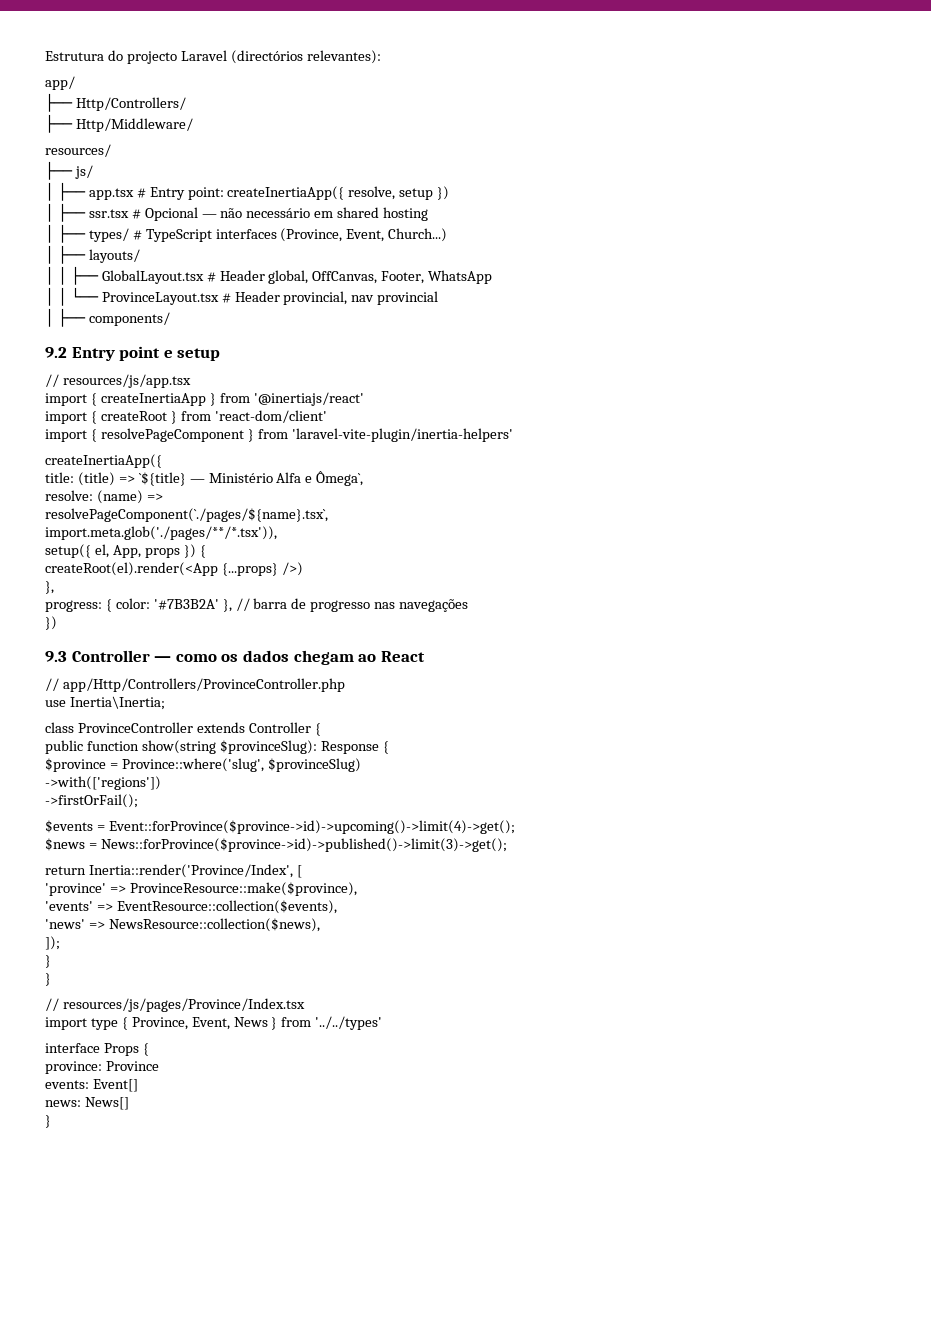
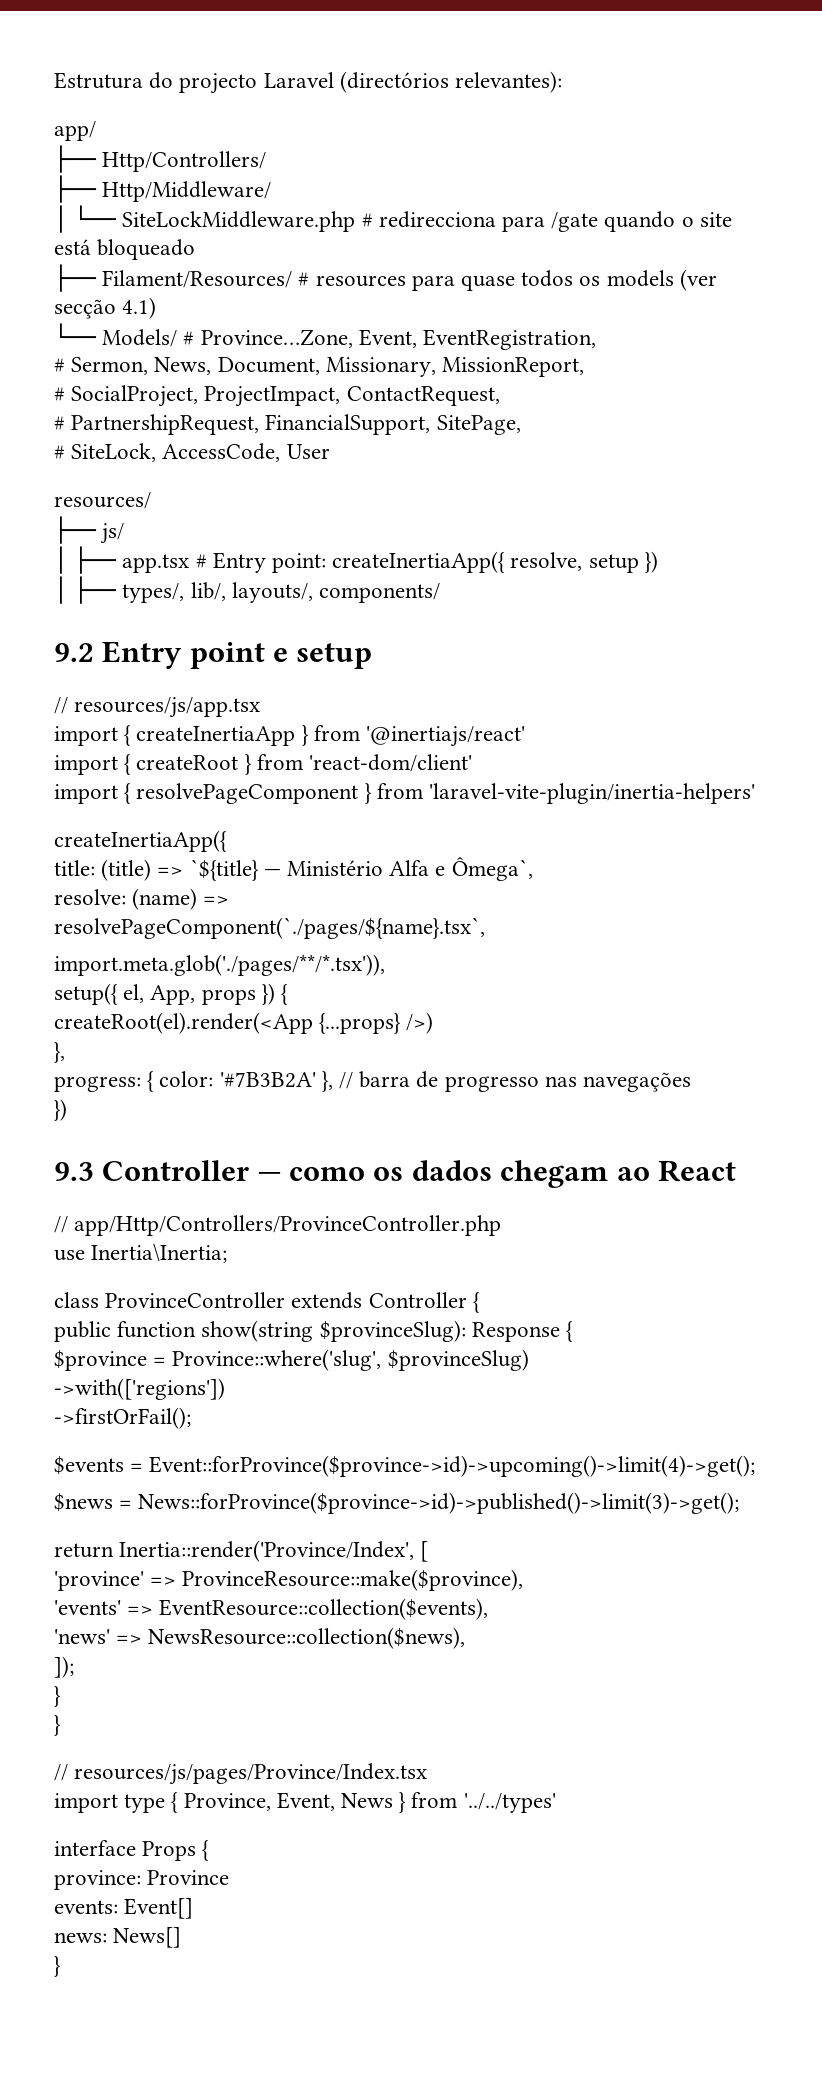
+ │ └── SiteLockMiddleware.php # redirecciona para /gate quando o site está bloqueado
+ ├── Filament/Resources/ # resources para quase todos os models (ver secção 4.1)
+ └── Models/ # Province…Zone, Event, EventRegistration,
+ # Sermon, News, Document, Missionary, MissionReport,
+ # SocialProject, ProjectImpact, ContactRequest,
+ # PartnershipRequest, FinancialSupport, SitePage,
+ # SiteLock, AccessCode, User
- │ ├── ssr.tsx # Opcional — não necessário em shared hosting
- │ ├── types/ # TypeScript interfaces (Province, Event, Church...)
- │ ├── layouts/
- │ │ ├── GlobalLayout.tsx # Header global, OffCanvas, Footer, WhatsApp
- │ │ └── ProvinceLayout.tsx # Header provincial, nav provincial
- │ ├── components/
+ │ ├── types/, lib/, layouts/, components/

